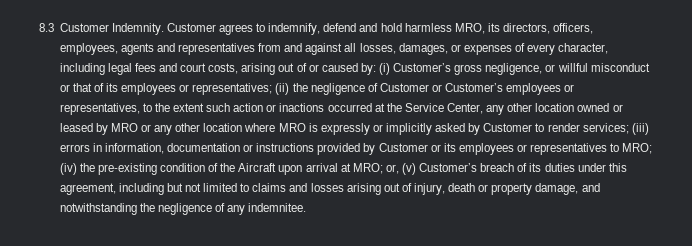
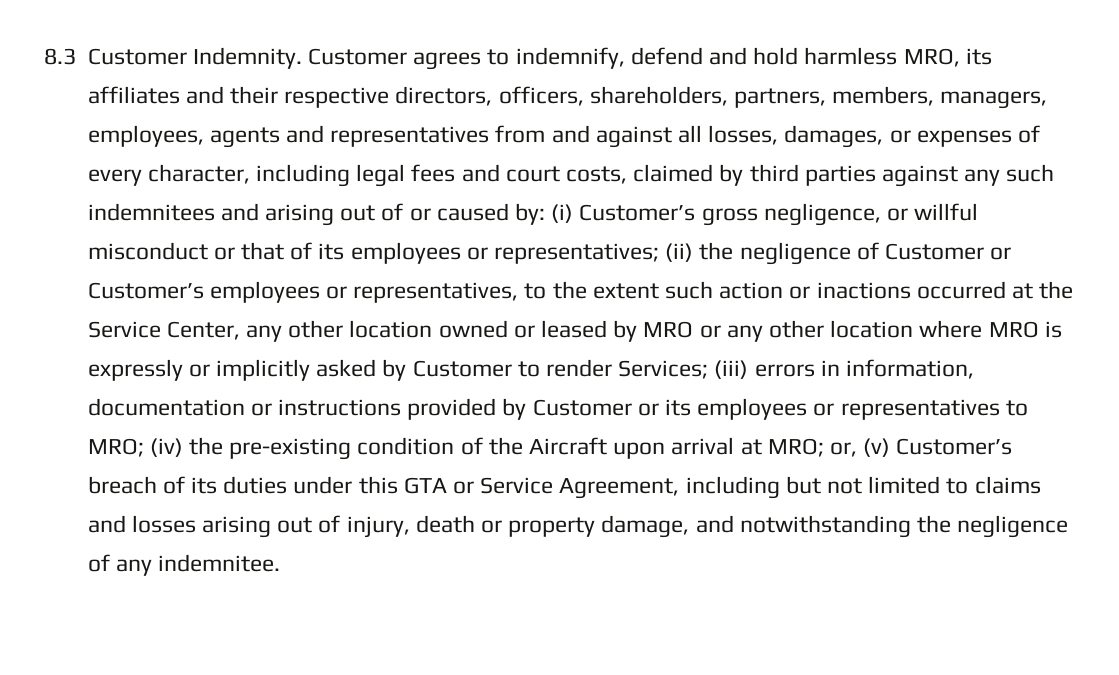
- Customer agrees to indemnify, defend and hold harmless MRO, its directors, officers, employees, agents and representatives from and against all losses, damages, or expenses of every character, including legal fees and court costs, arising out of or caused by:
+ Customer agrees to indemnify, defend and hold harmless MRO, its affiliates and their respective directors, officers, shareholders, partners, members, managers, employees, agents and representatives from and against all losses, damages, or expenses of every character, including legal fees and court costs, claimed by third parties against any such indemnitees and arising out of or caused by:
- (ii) the negligence of Customer or Customer’s employees or representatives, to the extent such action or inactions occurred at the Service Center, any other location owned or leased by MRO or any other location where MRO is expressly or implicitly asked by Customer to render services;
+ (ii) the negligence of Customer or Customer’s employees or representatives, to the extent such action or inactions occurred at the Service Center, any other location owned or leased by MRO or any other location where MRO is expressly or implicitly asked by Customer to render Services;
- or, (v) Customer’s breach of its duties under this agreement, including but not limited to claims and losses arising out of injury, death or property damage, and notwithstanding the negligence of any indemnitee.
+ or, (v) Customer’s breach of its duties under this GTA or Service Agreement, including but not limited to claims and losses arising out of injury, death or property damage, and notwithstanding the negligence of any indemnitee.

